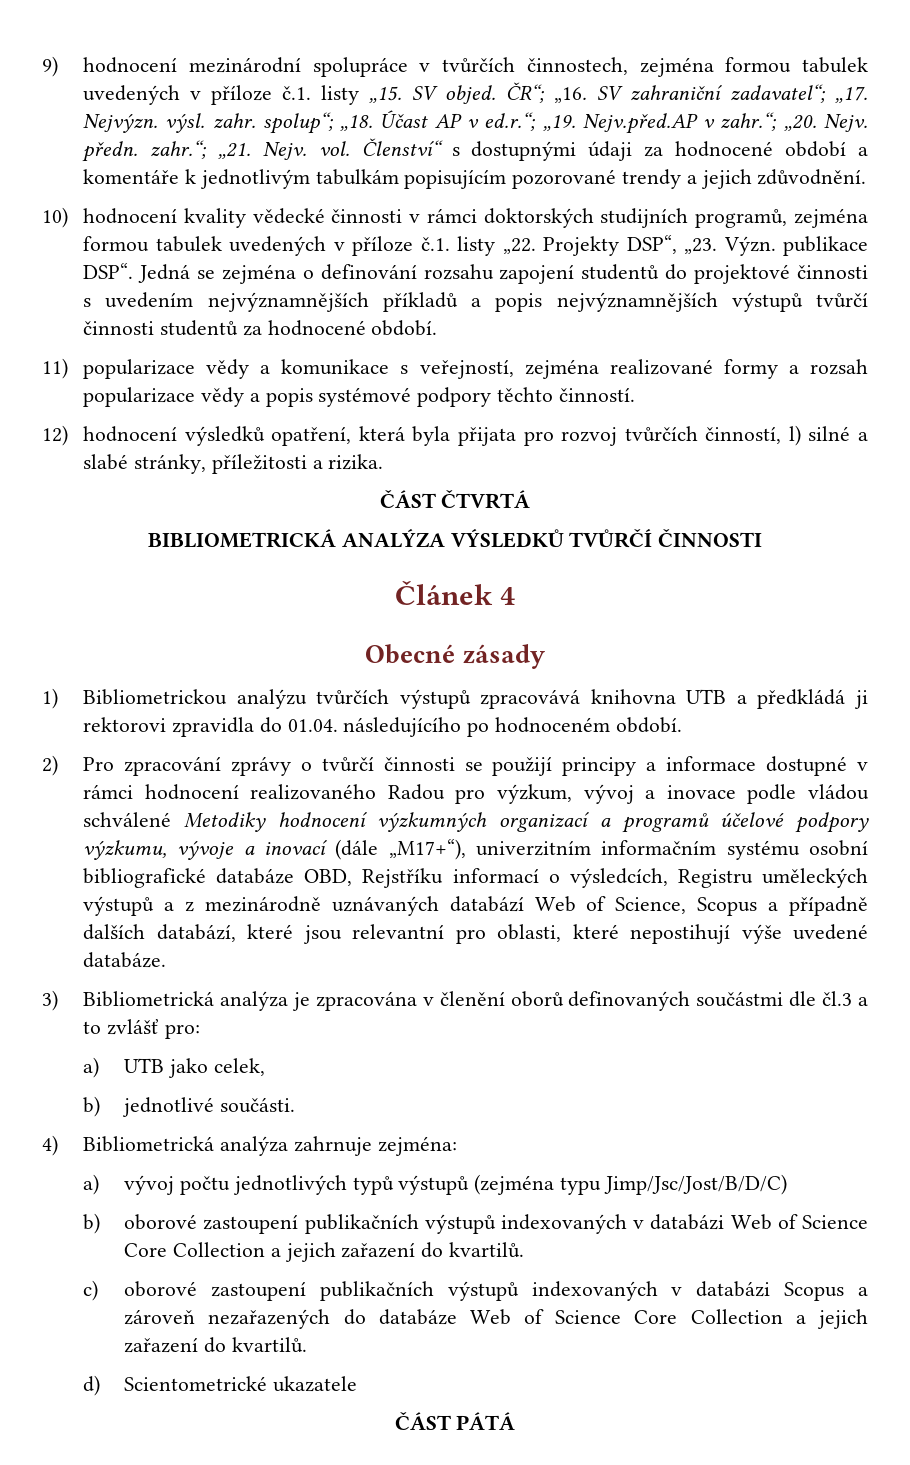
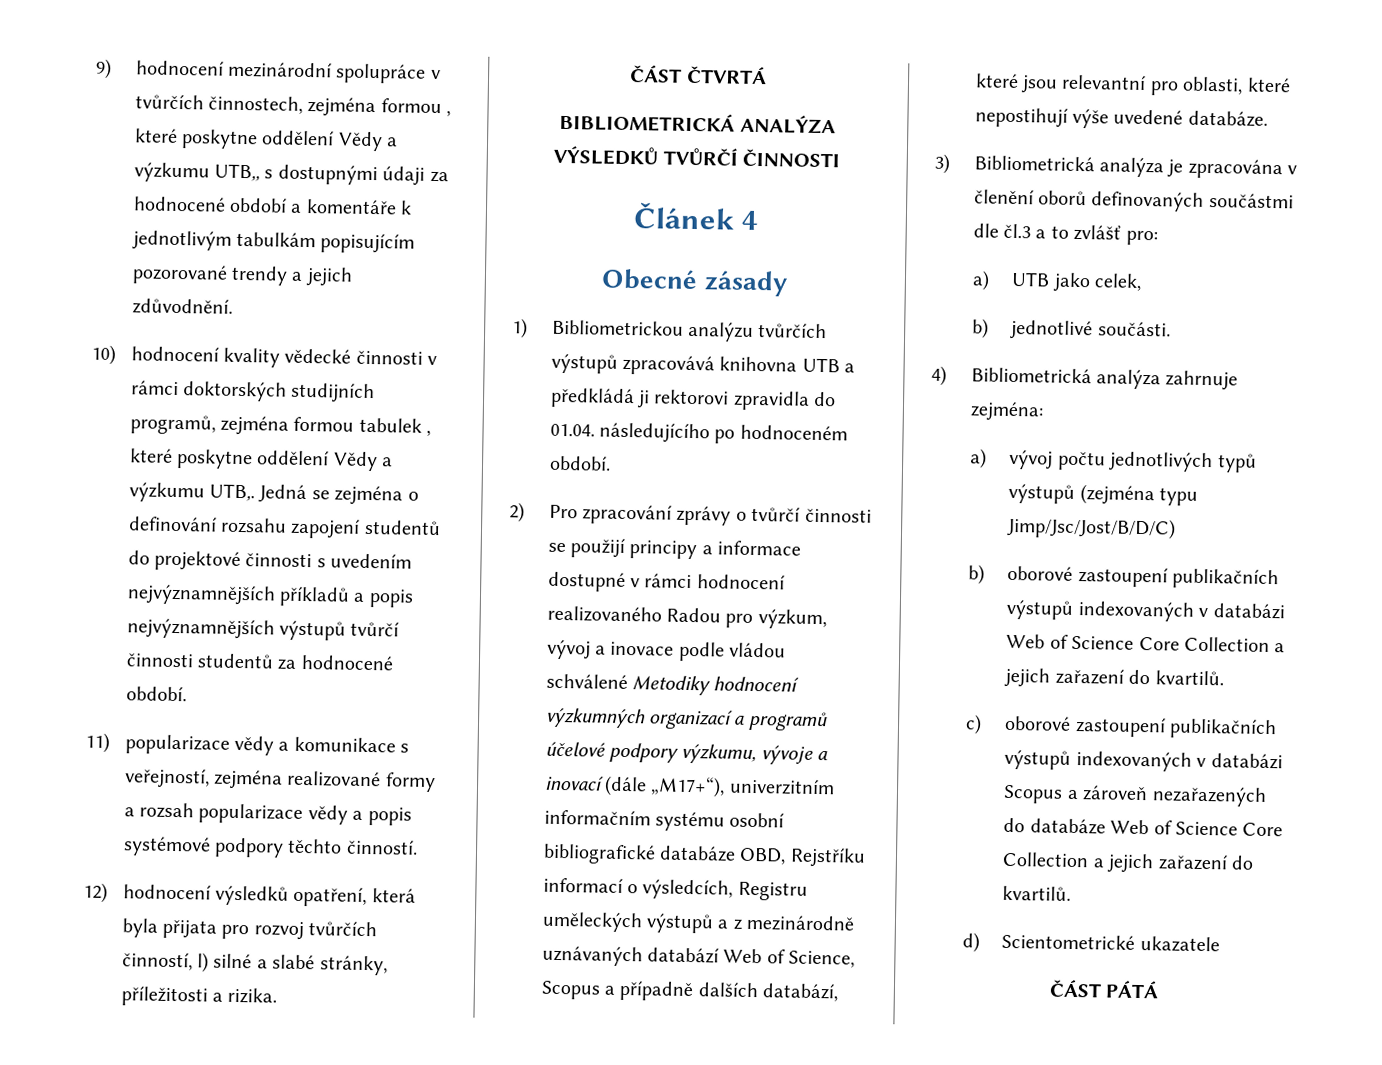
- 9) hodnocení mezinárodní spolupráce v tvůrčích činnostech, zejména formou tabulek uvedených v příloze č.1. listy „15. SV objed. ČR“; „16. SV zahraniční zadavatel“; „17. Nejvýzn. výsl. zahr. spolup“; „18. Účast AP v ed.r.“; „19. Nejv.před.AP v zahr.“; „20. Nejv. předn. zahr.“; „21. Nejv. vol. Členství“ s dostupnými údaji za hodnocené období a komentáře k jednotlivým tabulkám popisujícím pozorované trendy a jejich zdůvodnění.
+ 9) hodnocení mezinárodní spolupráce v tvůrčích činnostech, zejména formou , které poskytne oddělení Vědy a výzkumu UTB,, s dostupnými údaji za hodnocené období a komentáře k jednotlivým tabulkám popisujícím pozorované trendy a jejich zdůvodnění.
- 10) hodnocení kvality vědecké činnosti v rámci doktorských studijních programů, zejména formou tabulek uvedených v příloze č.1. listy „22. Projekty DSP“, „23. Význ. publikace DSP“.
+ 10) hodnocení kvality vědecké činnosti v rámci doktorských studijních programů, zejména formou tabulek , které poskytne oddělení Vědy a výzkumu UTB,.

